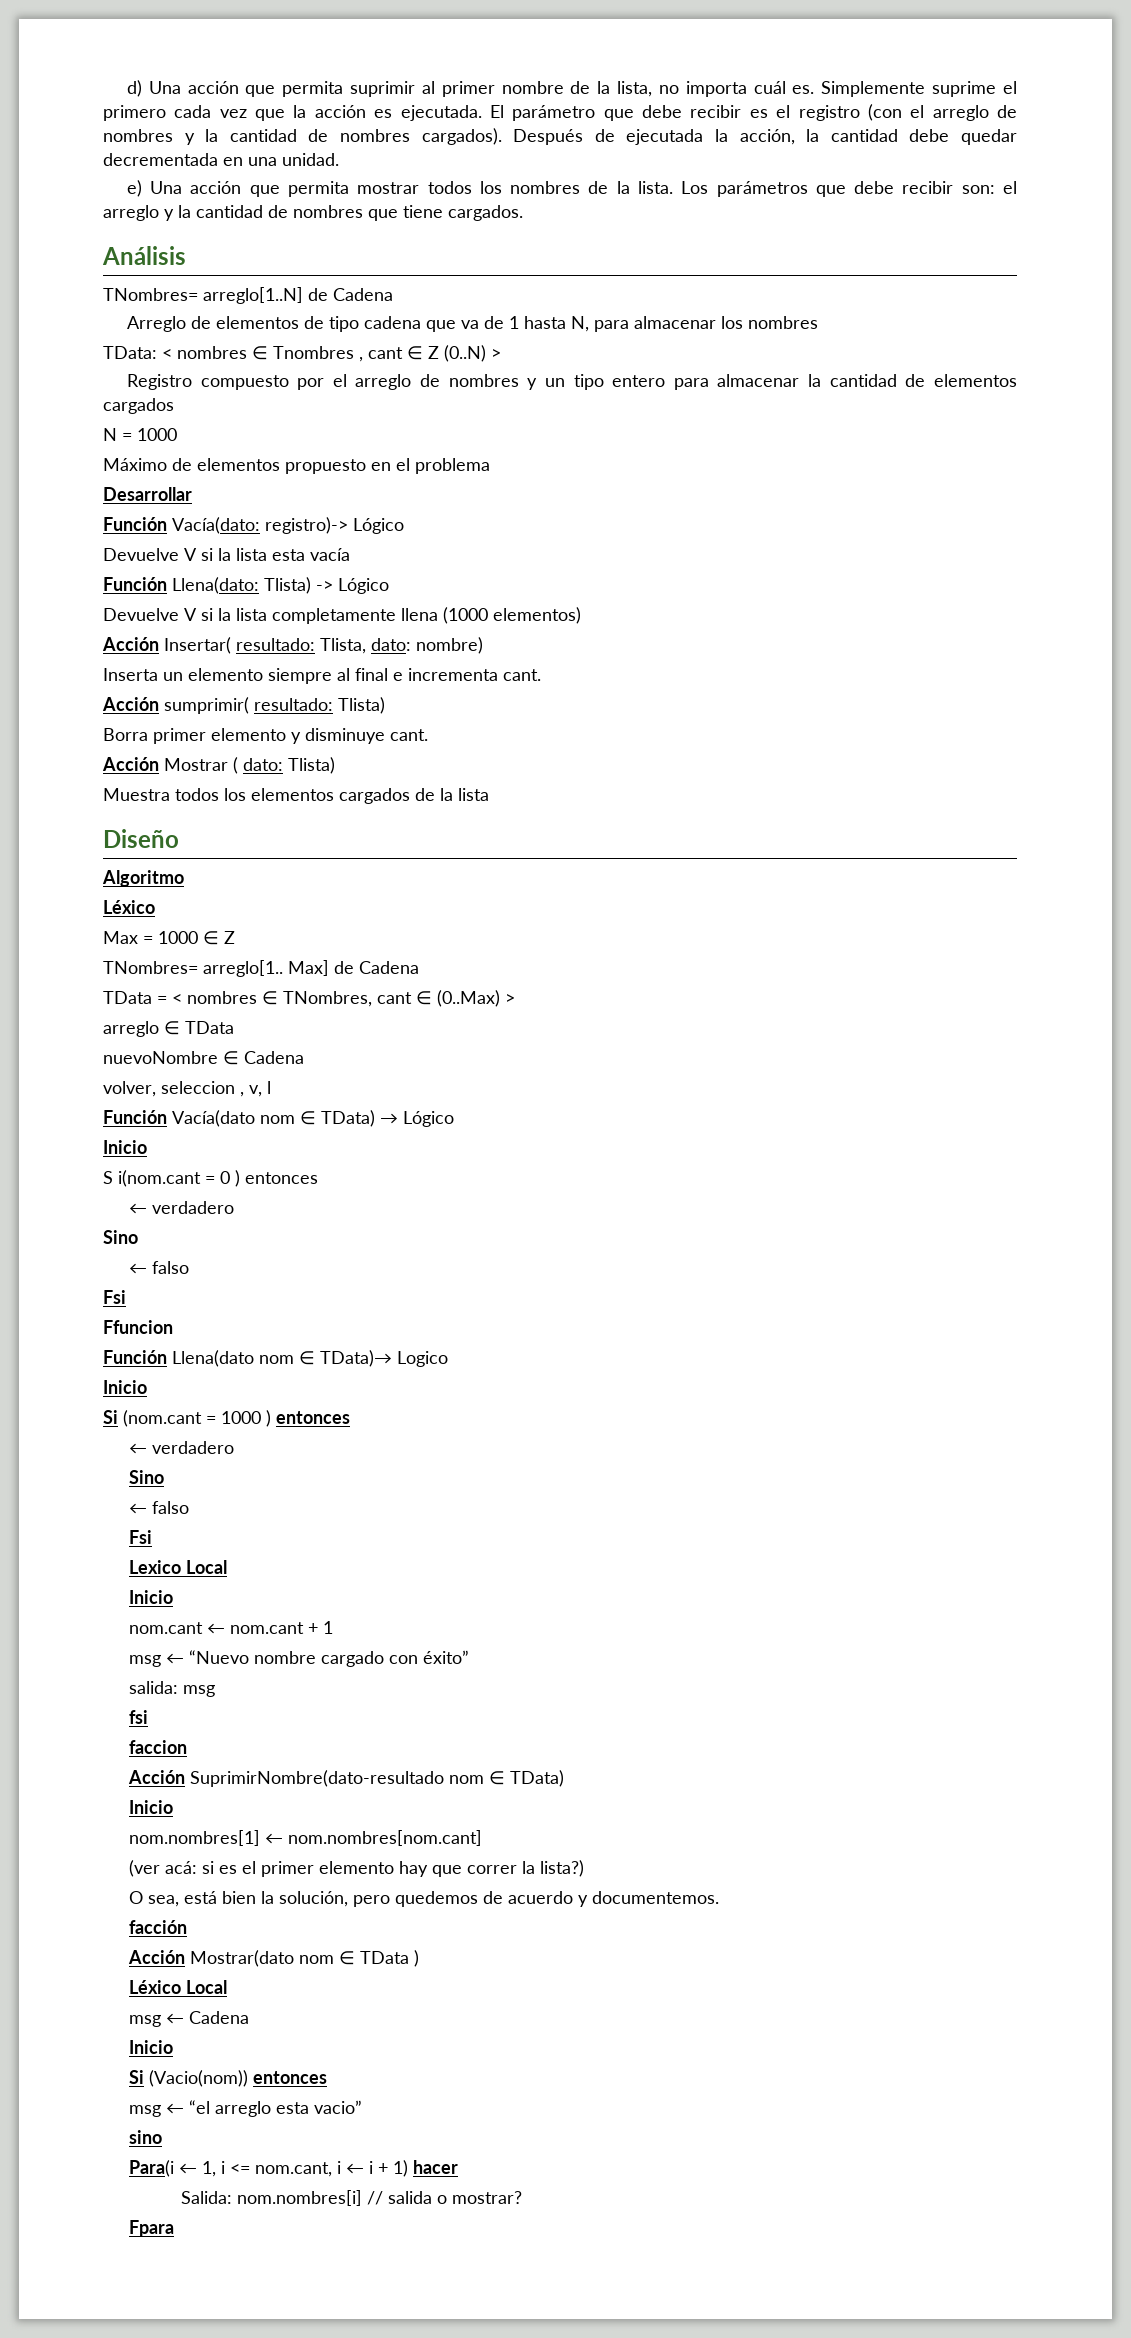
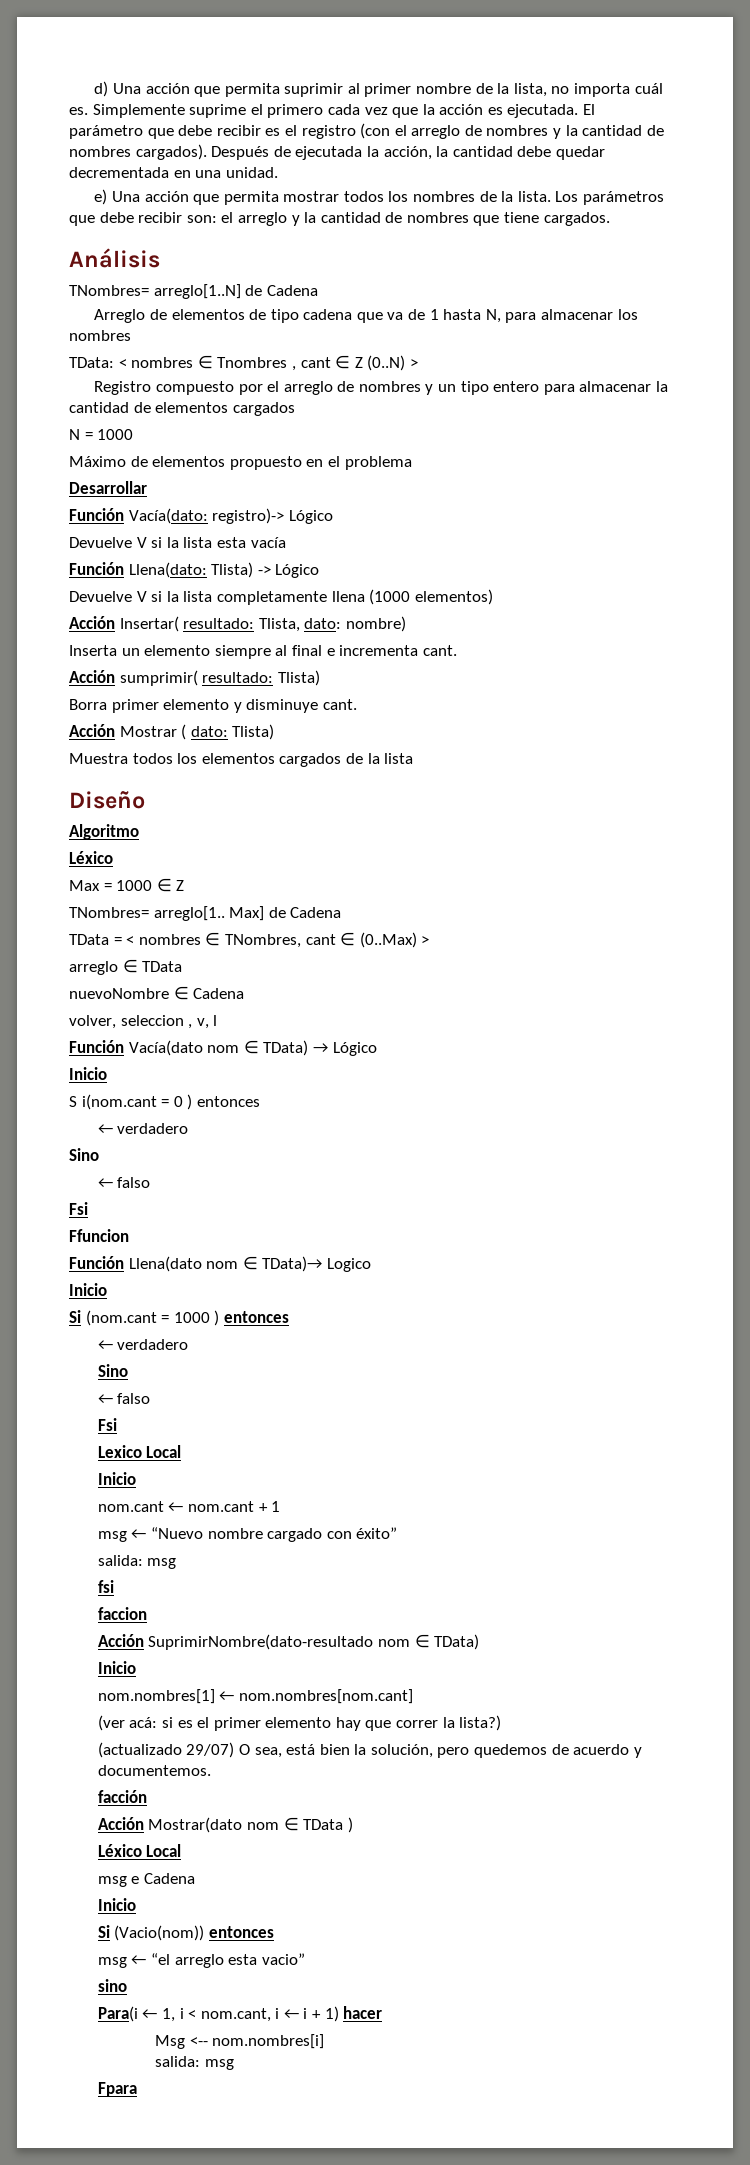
- O sea, está bien la solución, pero quedemos de acuerdo y documentemos.
+ (actualizado 29/07) O sea, está bien la solución, pero quedemos de acuerdo y documentemos.
- msg ← Cadena
+ msg e Cadena
- Para(i ← 1, i <= nom.cant, i ← i + 1) hacer
+ Para(i ← 1, i < nom.cant, i ← i + 1) hacer
- Salida: nom.nombres[i] // salida o mostrar?
+ Msg <-- nom.nombres[i]
+ salida: msg

